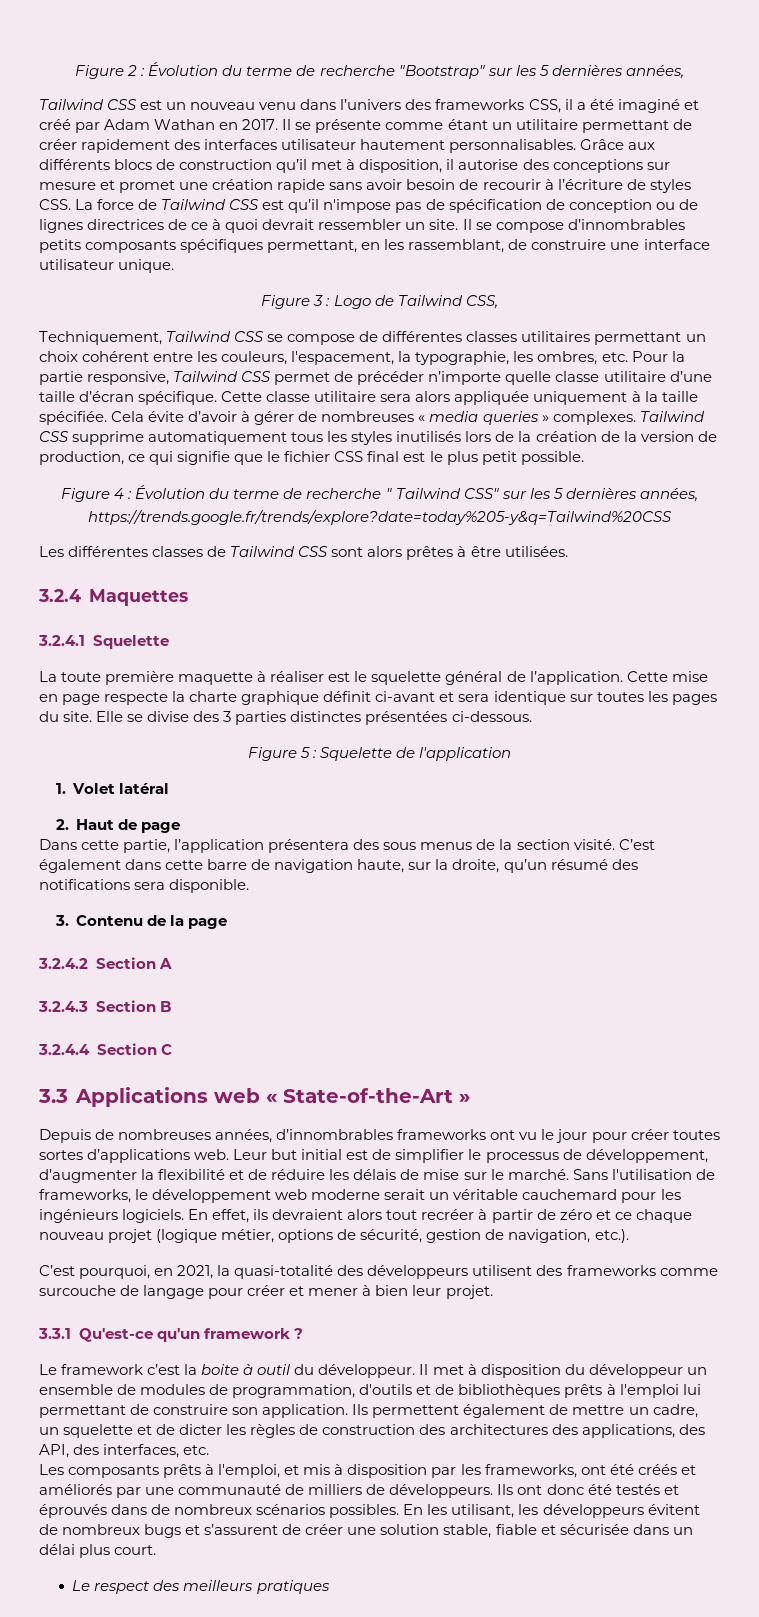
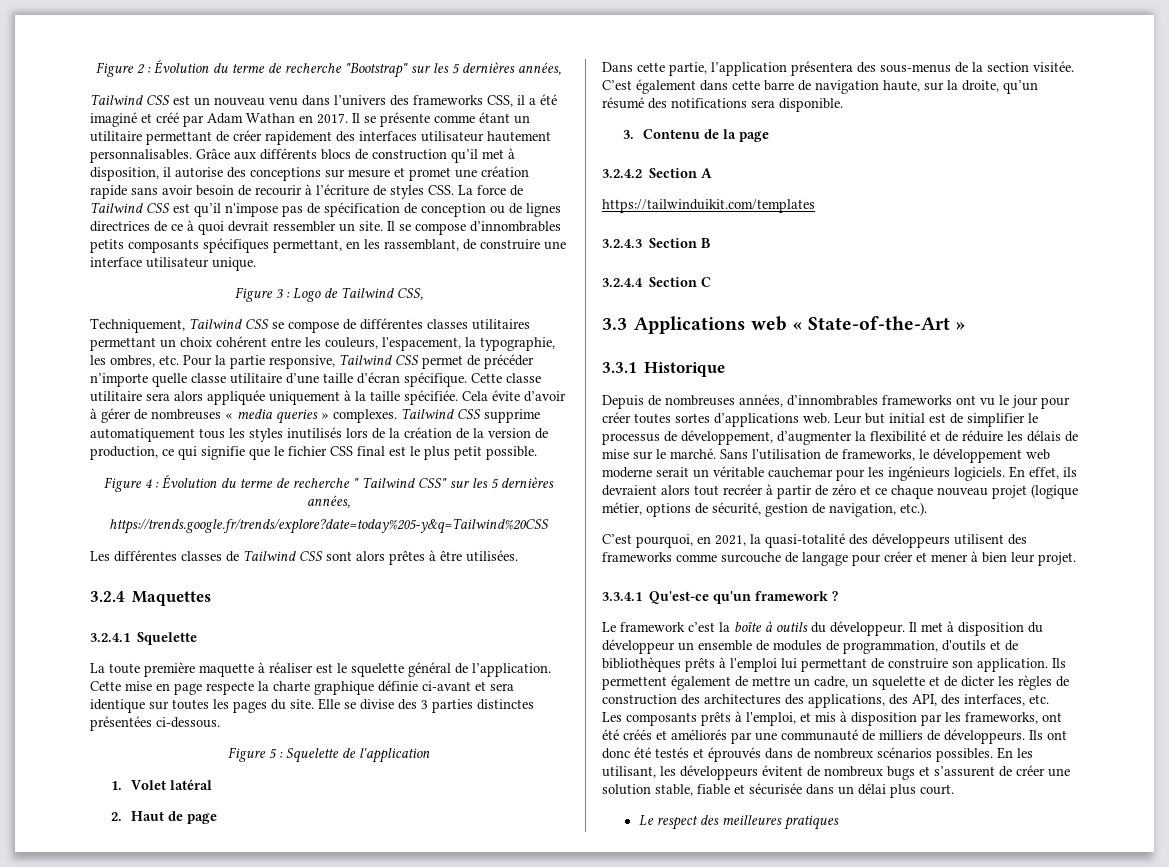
- Cette mise en page respecte la charte graphique définit ci-avant et sera identique sur toutes les pages du site.
+ Cette mise en page respecte la charte graphique définie ci-avant et sera identique sur toutes les pages du site.
- Dans cette partie, l’application présentera des sous menus de la section visité.
+ Dans cette partie, l’application présentera des sous-menus de la section visitée.
+ https://tailwinduikit.com/templates
+ 3.3.1 Historique
- Sans l'utilisation de frameworks, le développement web moderne serait un véritable cauchemard pour les ingénieurs logiciels.
+ Sans l'utilisation de frameworks, le développement web moderne serait un véritable cauchemar pour les ingénieurs logiciels.
- 3.3.1 Qu'est-ce qu'un framework ?
+ 3.3.4.1 Qu'est-ce qu'un framework ?
- Le framework c’est la boite à outil du développeur.
+ Le framework c’est la boîte à outils du développeur.
- Le respect des meilleurs pratiques
+ Le respect des meilleures pratiques

